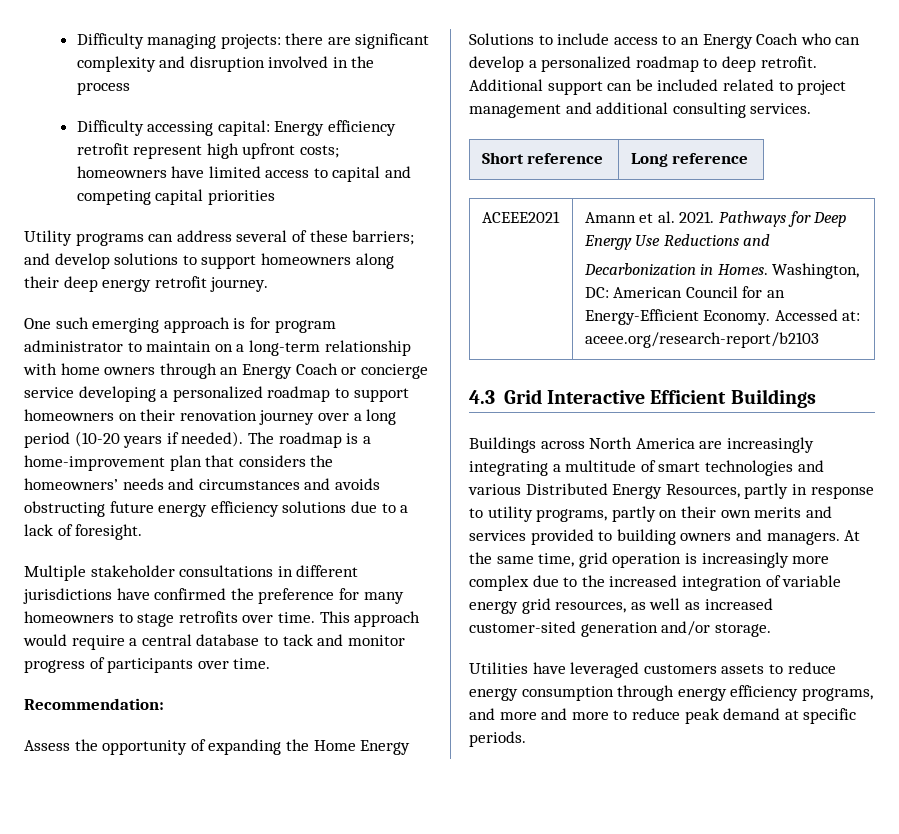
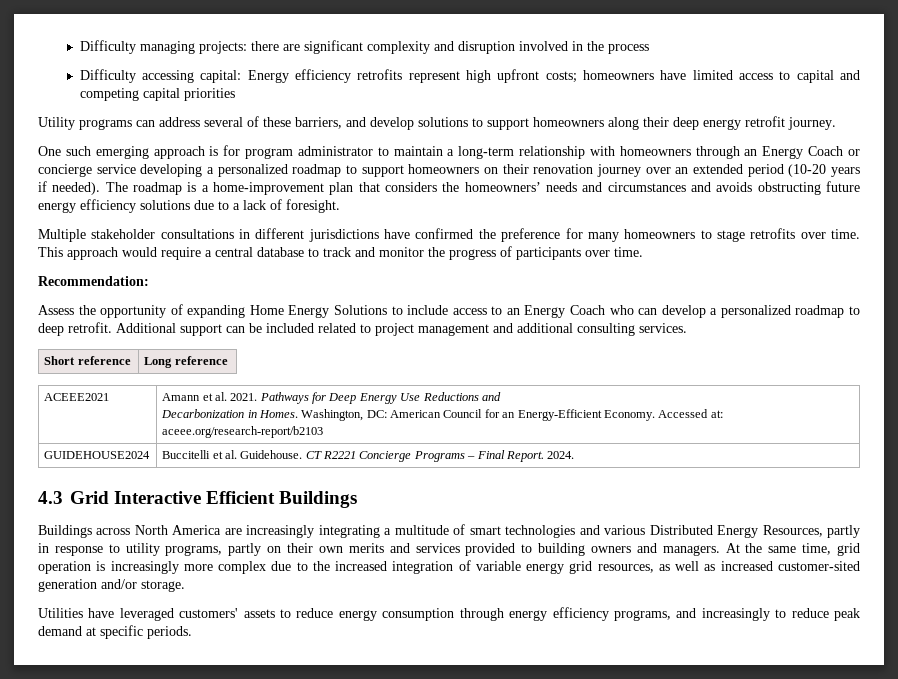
- Difficulty accessing capital: Energy efficiency retrofit represent high upfront costs; homeowners have limited access to capital and competing capital priorities
+ Difficulty accessing capital: Energy efficiency retrofits represent high upfront costs; homeowners have limited access to capital and competing capital priorities
- Utility programs can address several of these barriers; and develop solutions to support homeowners along their deep energy retrofit journey.
+ Utility programs can address several of these barriers, and develop solutions to support homeowners along their deep energy retrofit journey.
- One such emerging approach is for program administrator to maintain on a long-term relationship with home owners through an Energy Coach or concierge service developing a personalized roadmap to support homeowners on their renovation journey over a long period (10-20 years if needed).
+ One such emerging approach is for program administrator to maintain a long-term relationship with homeowners through an Energy Coach or concierge service developing a personalized roadmap to support homeowners on their renovation journey over an extended period (10-20 years if needed).
- This approach would require a central database to tack and monitor progress of participants over time.
+ This approach would require a central database to track and monitor the progress of participants over time.
- Assess the opportunity of expanding the Home Energy Solutions to include access to an Energy Coach who can develop a personalized roadmap to deep retrofit.
+ Assess the opportunity of expanding Home Energy Solutions to include access to an Energy Coach who can develop a personalized roadmap to deep retrofit.
+ GUIDEHOUSE2024 | Buccitelli et al. Guidehouse. CT R2221 Concierge Programs – Final Report. 2024.
- Utilities have leveraged customers assets to reduce energy consumption through energy efficiency programs, and more and more to reduce peak demand at specific periods.
+ Utilities have leveraged customers' assets to reduce energy consumption through energy efficiency programs, and increasingly to reduce peak demand at specific periods.

